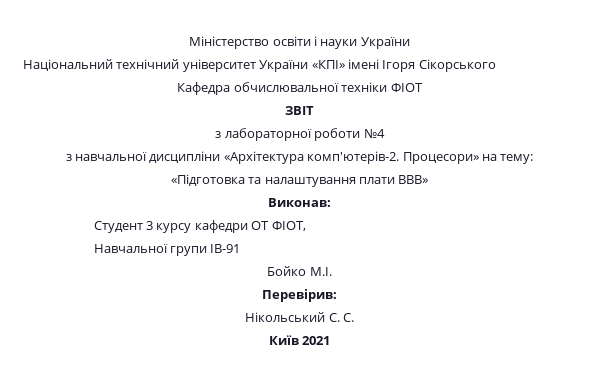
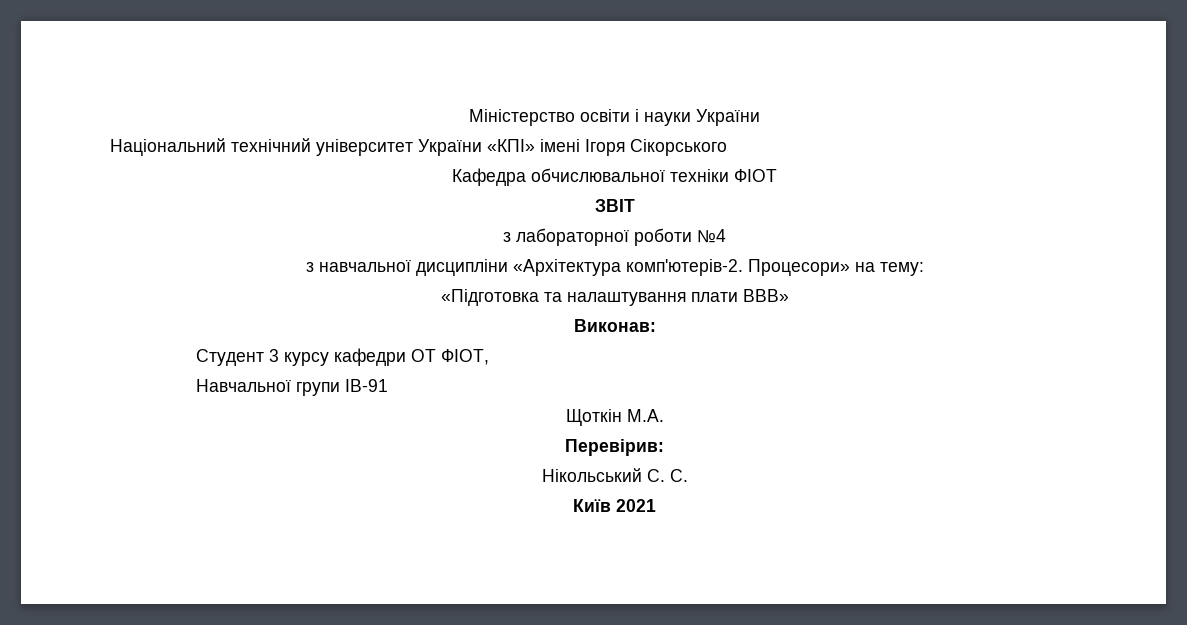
- Бойко М.І.
+ Щоткін М.А.

